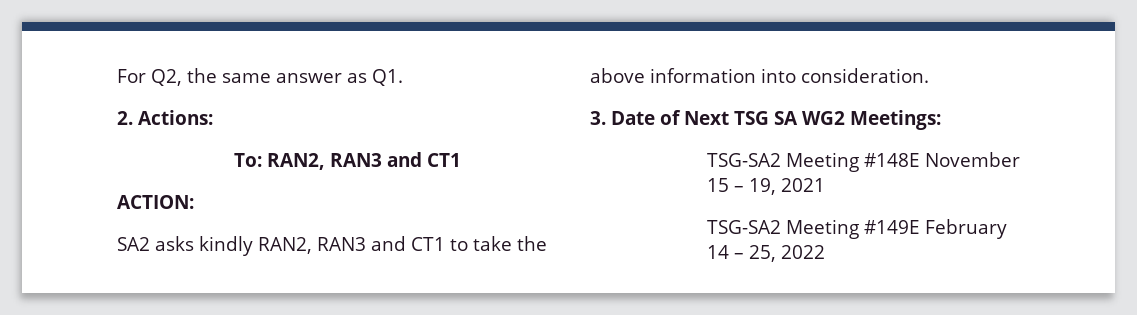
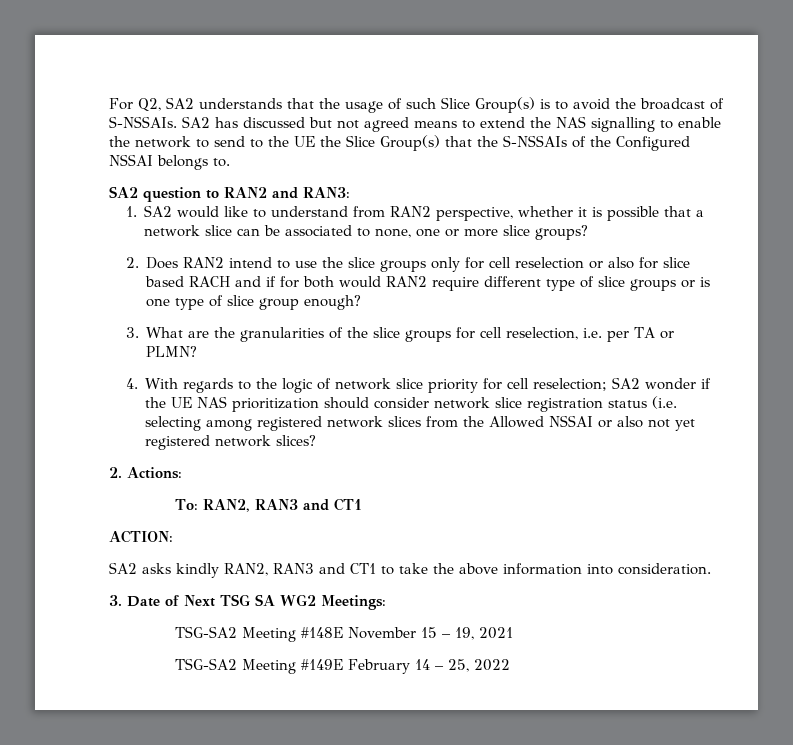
- For Q2, the same answer as Q1.
+ For Q2, SA2 understands that the usage of such Slice Group(s) is to avoid the broadcast of S-NSSAIs. SA2 has discussed but not agreed means to extend the NAS signalling to enable the network to send to the UE the Slice Group(s) that the S-NSSAIs of the Configured NSSAI belongs to.
+ SA2 question to RAN2 and RAN3:
+ 1. SA2 would like to understand from RAN2 perspective, whether it is possible that a network slice can be associated to none, one or more slice groups?
+ 2. Does RAN2 intend to use the slice groups only for cell reselection or also for slice based RACH and if for both would RAN2 require different type of slice groups or is one type of slice group enough?
+ 3. What are the granularities of the slice groups for cell reselection, i.e. per TA or PLMN?
+ 4. With regards to the logic of network slice priority for cell reselection; SA2 wonder if the UE NAS prioritization should consider network slice registration status (i.e. selecting among registered network slices from the Allowed NSSAI or also not yet registered network slices?

